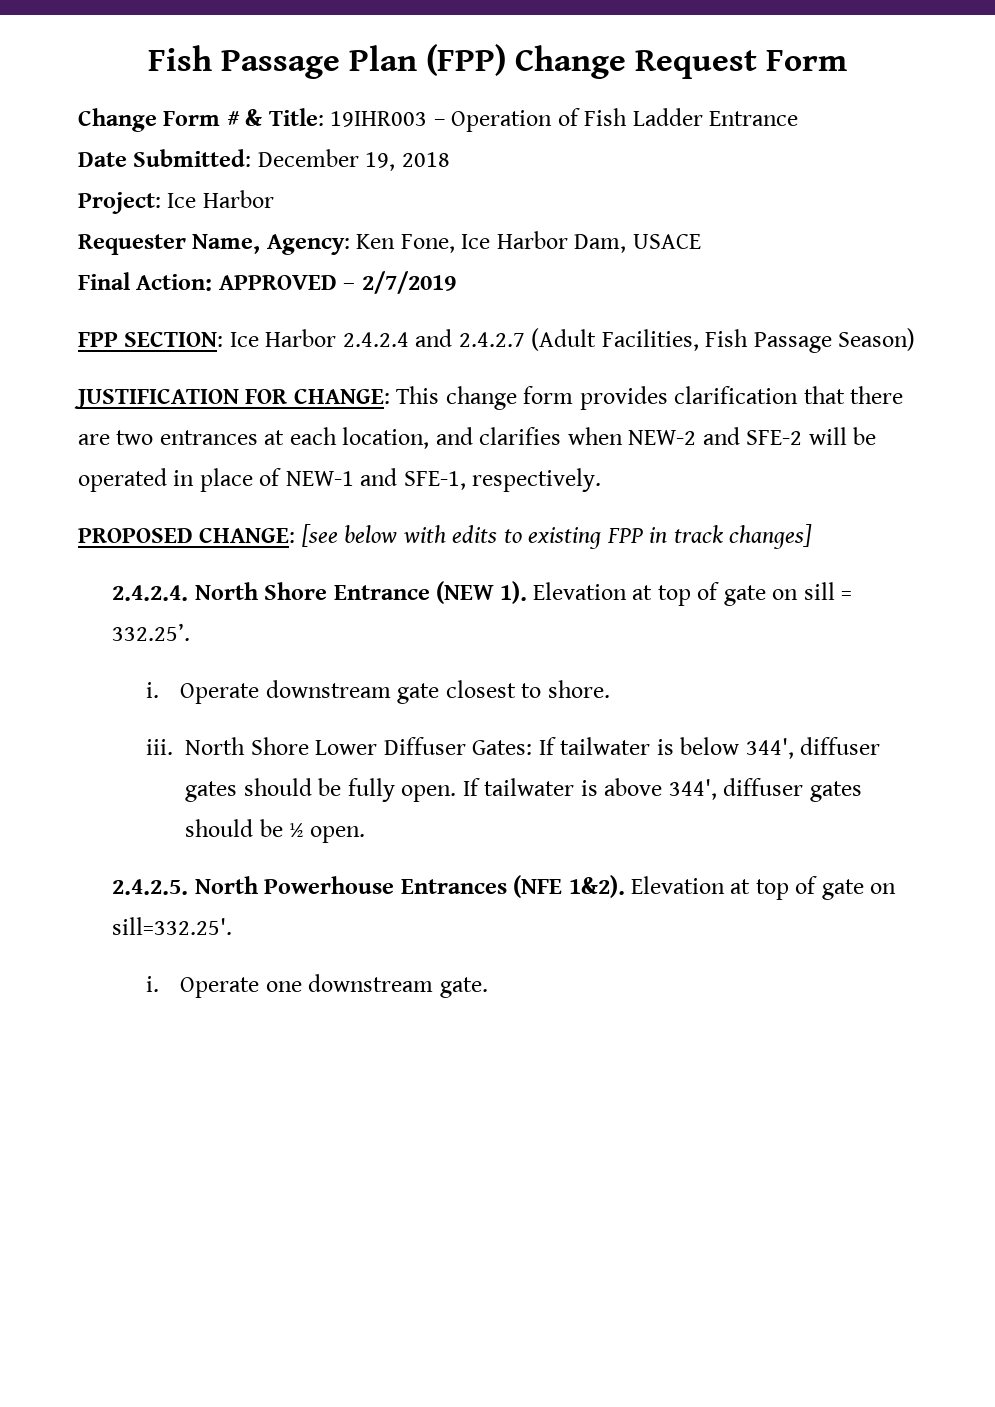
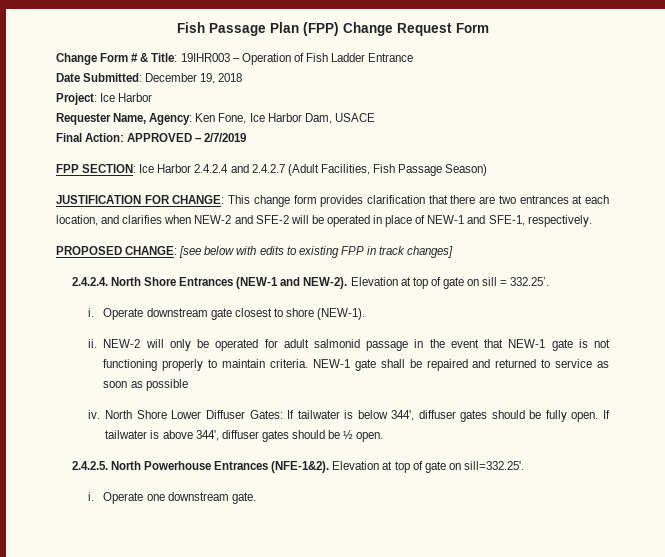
- 2.4.2.4. North Shore Entrance (NEW 1).
+ 2.4.2.4. North Shore Entrances (NEW-1 and NEW-2).
- Operate downstream gate closest to shore.
- iii.
+ Operate downstream gate closest to shore (NEW-1).
+ ii. NEW-2 will only be operated for adult salmonid passage in the event that NEW-1 gate is not functioning properly to maintain criteria. NEW-1 gate shall be repaired and returned to service as soon as possible
+ iv.
- 2.4.2.5. North Powerhouse Entrances (NFE 1&2).
+ 2.4.2.5. North Powerhouse Entrances (NFE-1&2).

